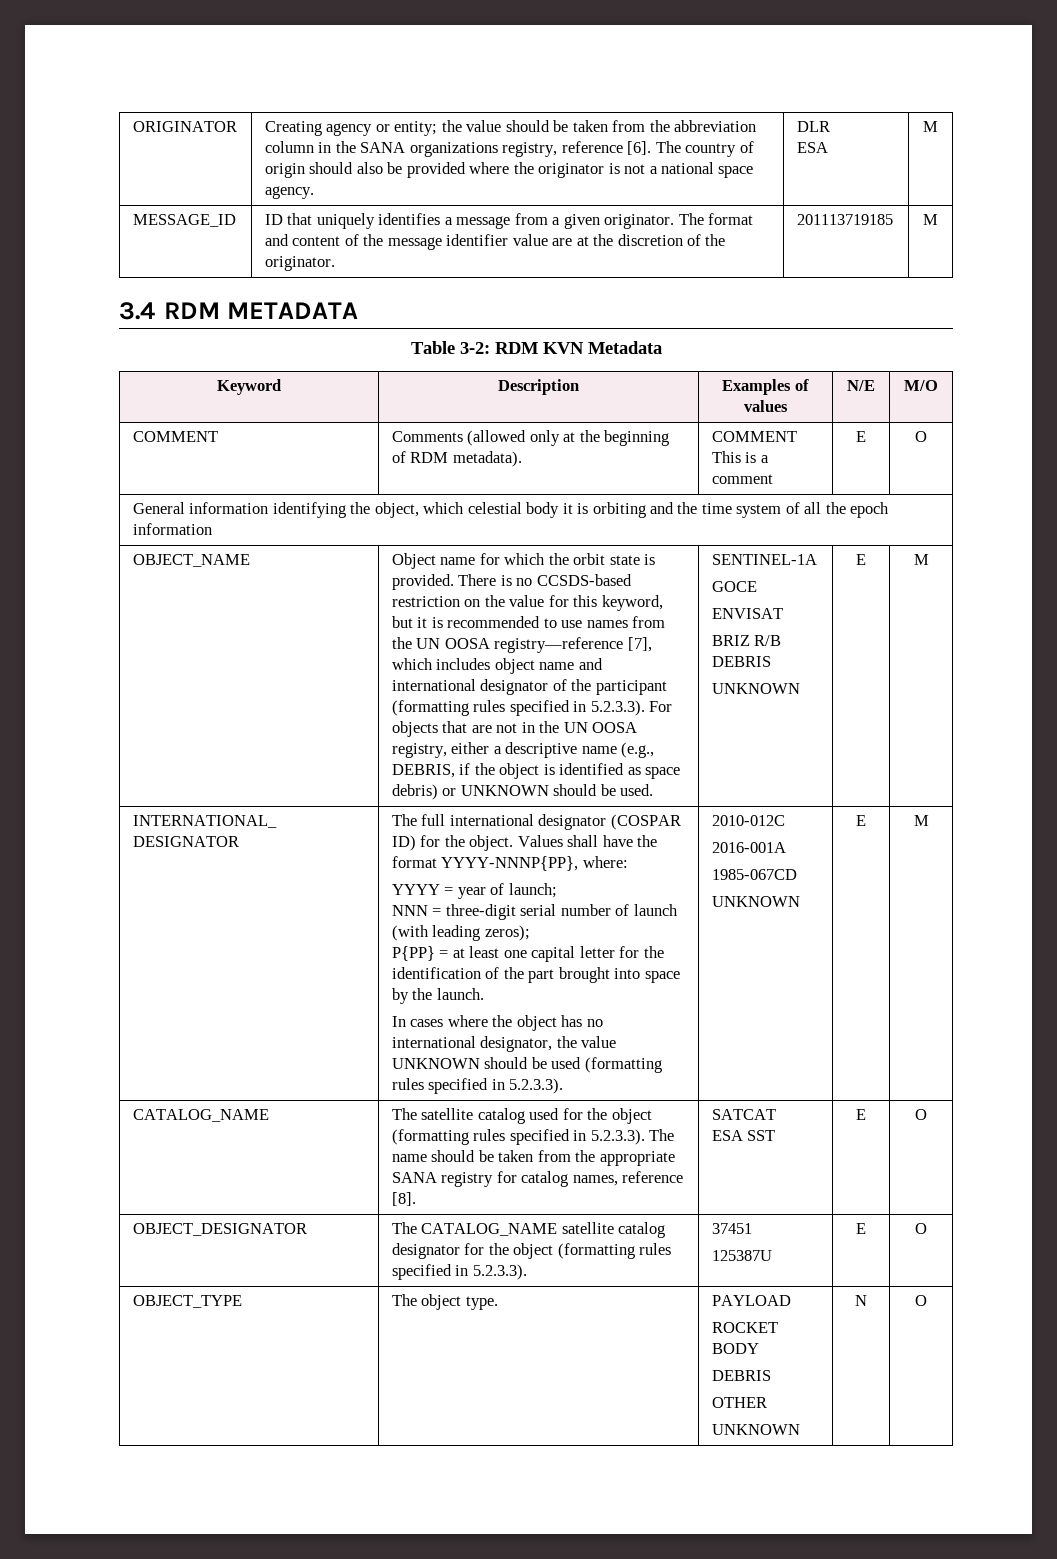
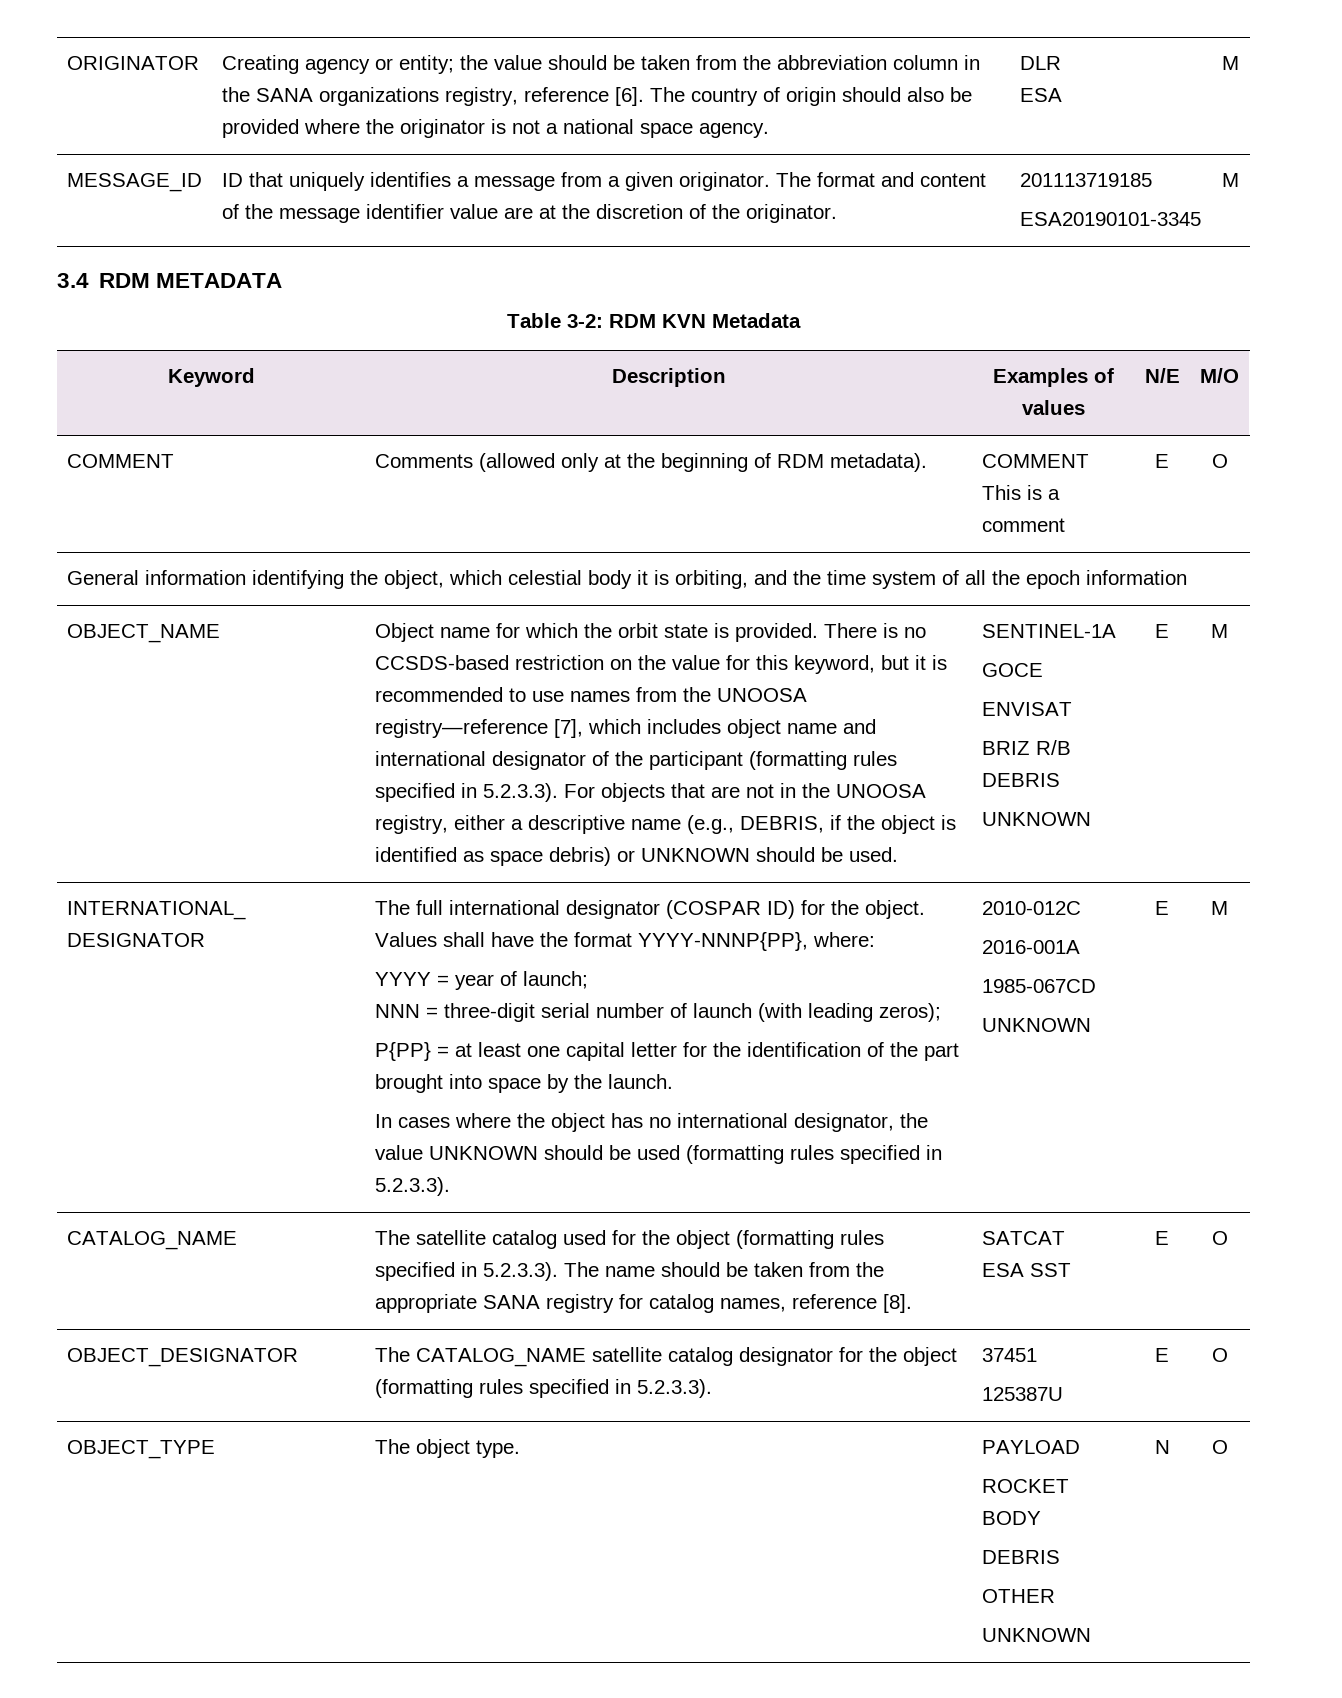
- MESSAGE_ID | ID that uniquely identifies a message from a given originator. The format and content of the message identifier value are at the discretion of the originator. | 201113719185 | M
+ MESSAGE_ID | ID that uniquely identifies a message from a given originator. The format and content of the message identifier value are at the discretion of the originator. | 201113719185
+ ESA20190101-3345 | M
- General information identifying the object, which celestial body it is orbiting and the time system of all the epoch information
+ General information identifying the object, which celestial body it is orbiting, and the time system of all the epoch information
- There is no CCSDS-based restriction on the value for this keyword, but it is recommended to use names from the UN OOSA registry—reference [7], which includes object name and international designator of the participant (formatting rules specified in 5.2.3.3). For objects that are not in the UN OOSA registry, either a descriptive name (e.g., DEBRIS, if the object is identified as space debris) or UNKNOWN should be used.
+ There is no CCSDS-based restriction on the value for this keyword, but it is recommended to use names from the UNOOSA registry—reference [7], which includes object name and international designator of the participant (formatting rules specified in 5.2.3.3). For objects that are not in the UNOOSA registry, either a descriptive name (e.g., DEBRIS, if the object is identified as space debris) or UNKNOWN should be used.

